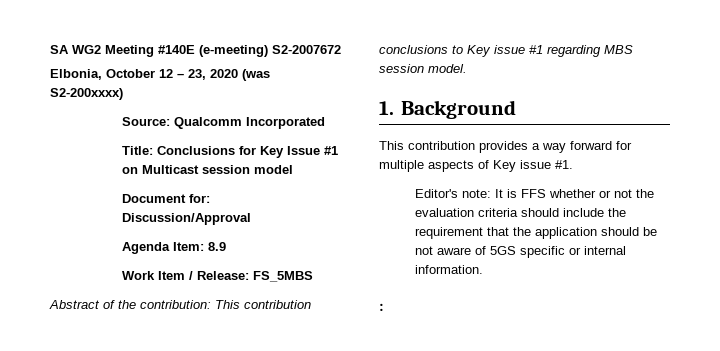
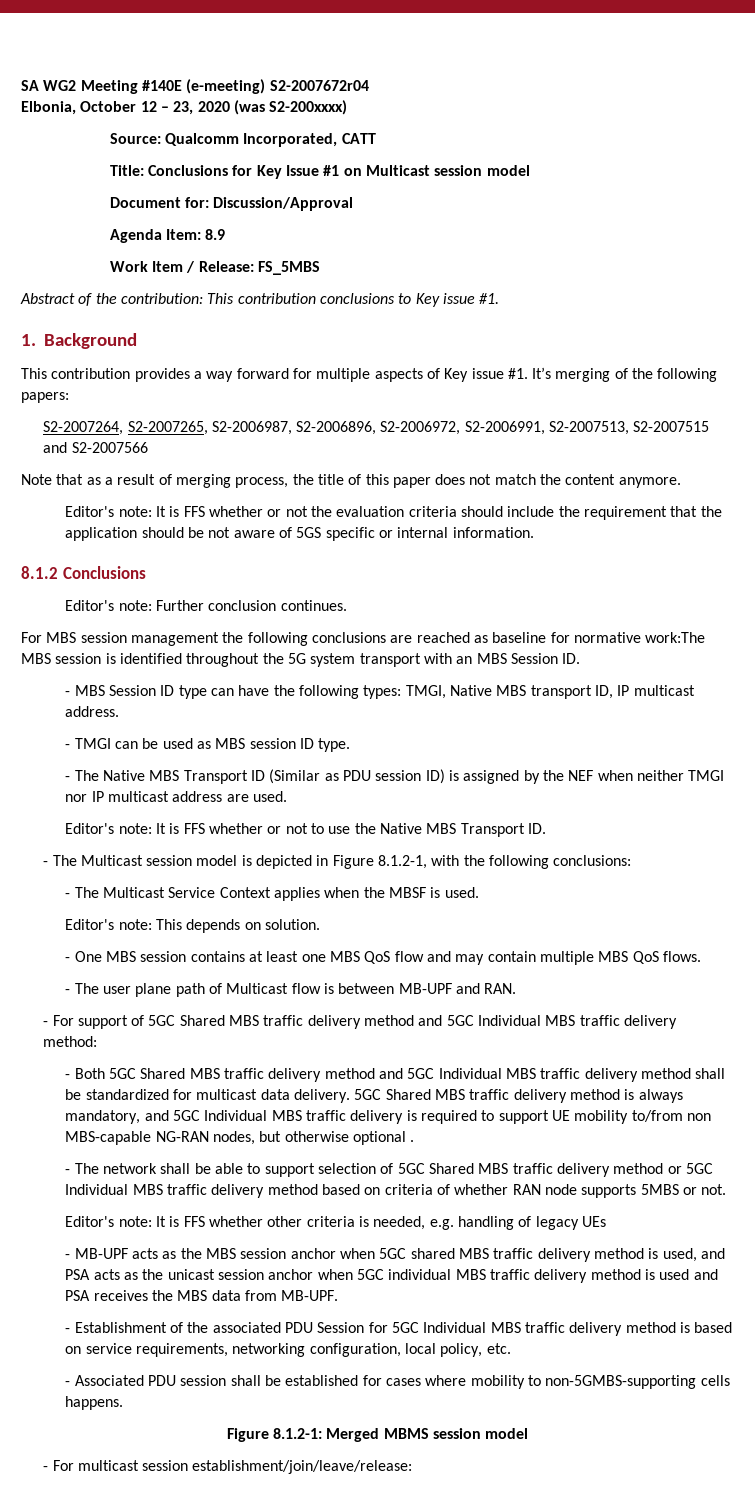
- SA WG2 Meeting #140E (e-meeting) S2-2007672
+ SA WG2 Meeting #140E (e-meeting) S2-2007672r04
- Source: Qualcomm Incorporated
+ Source: Qualcomm Incorporated, CATT
- Abstract of the contribution: This contribution conclusions to Key issue #1 regarding MBS session model.
+ Abstract of the contribution: This contribution conclusions to Key issue #1.
+ It’s merging of the following papers:
+ S2-2007264, S2-2007265, S2-2006987, S2-2006896, S2-2006972, S2-2006991, S2-2007513, S2-2007515 and S2-2007566
+ Note that as a result of merging process, the title of this paper does not match the content anymore.
- :
+ 8.1.2 Conclusions
+ Editor's note: Further conclusion continues.
+ For MBS session management the following conclusions are reached as baseline for normative work:The MBS session is identified throughout the 5G system transport with an MBS Session ID.
+ - MBS Session ID type can have the following types: TMGI, Native MBS transport ID, IP multicast address.
+ - TMGI can be used as MBS session ID type.
+ - The Native MBS Transport ID (Similar as PDU session ID) is assigned by the NEF when neither TMGI nor IP multicast address are used.
+ Editor's note: It is FFS whether or not to use the Native MBS Transport ID.
+ - The Multicast session model is depicted in Figure 8.1.2-1, with the following conclusions:
+ - The Multicast Service Context applies when the MBSF is used.
+ Editor's note: This depends on solution.
+ - One MBS session contains at least one MBS QoS flow and may contain multiple MBS QoS flows.
+ - The user plane path of Multicast flow is between MB-UPF and RAN.
+ - For support of 5GC Shared MBS traffic delivery method and 5GC Individual MBS traffic delivery method:
+ - Both 5GC Shared MBS traffic delivery method and 5GC Individual MBS traffic delivery method shall be standardized for multicast data delivery. 5GC Shared MBS traffic delivery method is always mandatory, and 5GC Individual MBS traffic delivery is required to support UE mobility to/from non MBS-capable NG-RAN nodes, but otherwise optional .
+ - The network shall be able to support selection of 5GC Shared MBS traffic delivery method or 5GC Individual MBS traffic delivery method based on criteria of whether RAN node supports 5MBS or not.
+ Editor's note: It is FFS whether other criteria is needed, e.g. handling of legacy UEs
+ - MB-UPF acts as the MBS session anchor when 5GC shared MBS traffic delivery method is used, and PSA acts as the unicast session anchor when 5GC individual MBS traffic delivery method is used and PSA receives the MBS data from MB-UPF.
+ - Establishment of the associated PDU Session for 5GC Individual MBS traffic delivery method is based on service requirements, networking configuration, local policy, etc.
+ - Associated PDU session shall be established for cases where mobility to non-5GMBS-supporting cells happens.
+ Figure 8.1.2-1: Merged MBMS session model
+ - For multicast session establishment/join/leave/release:

